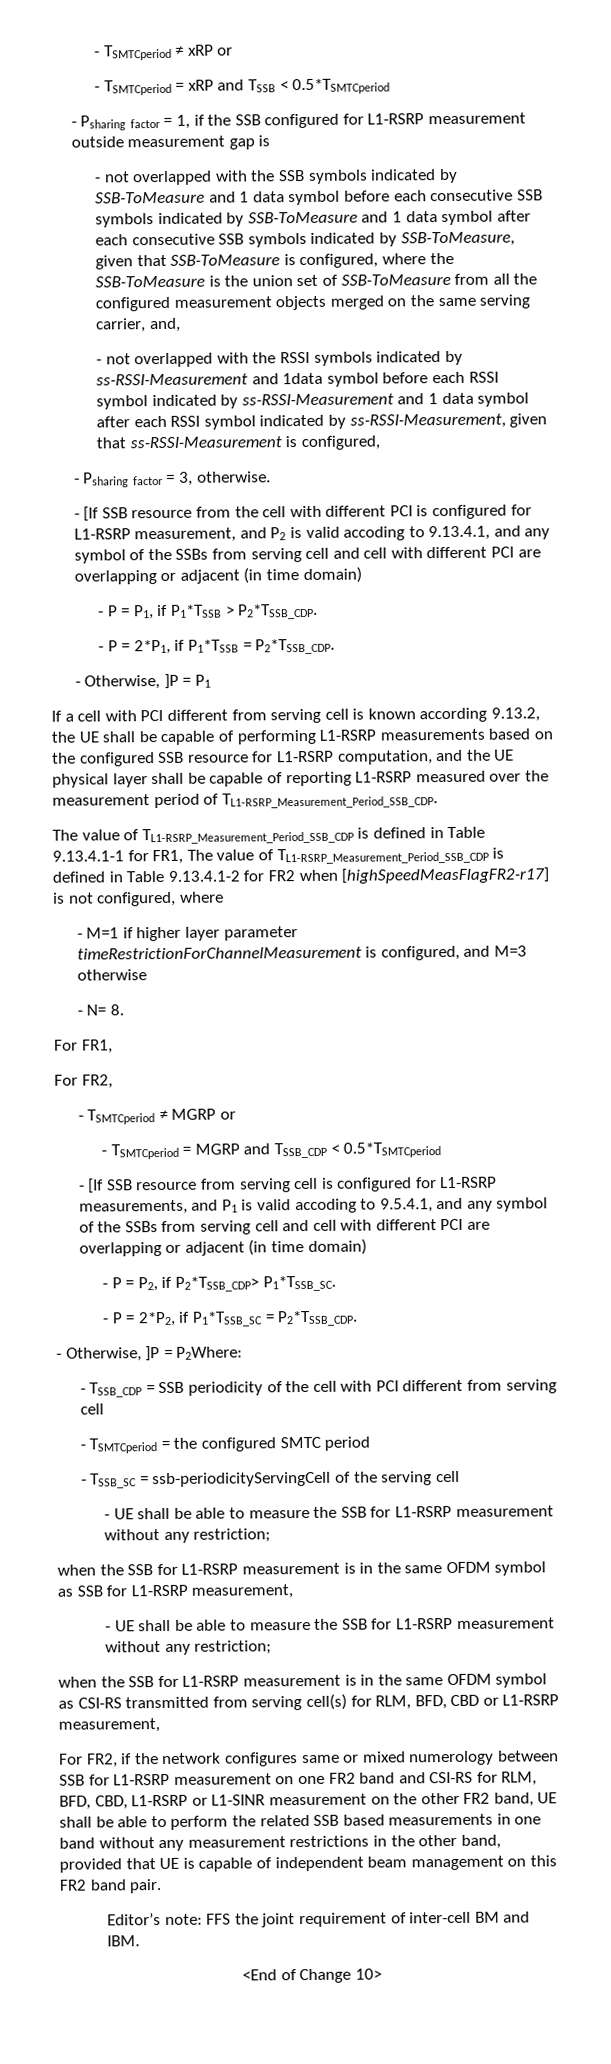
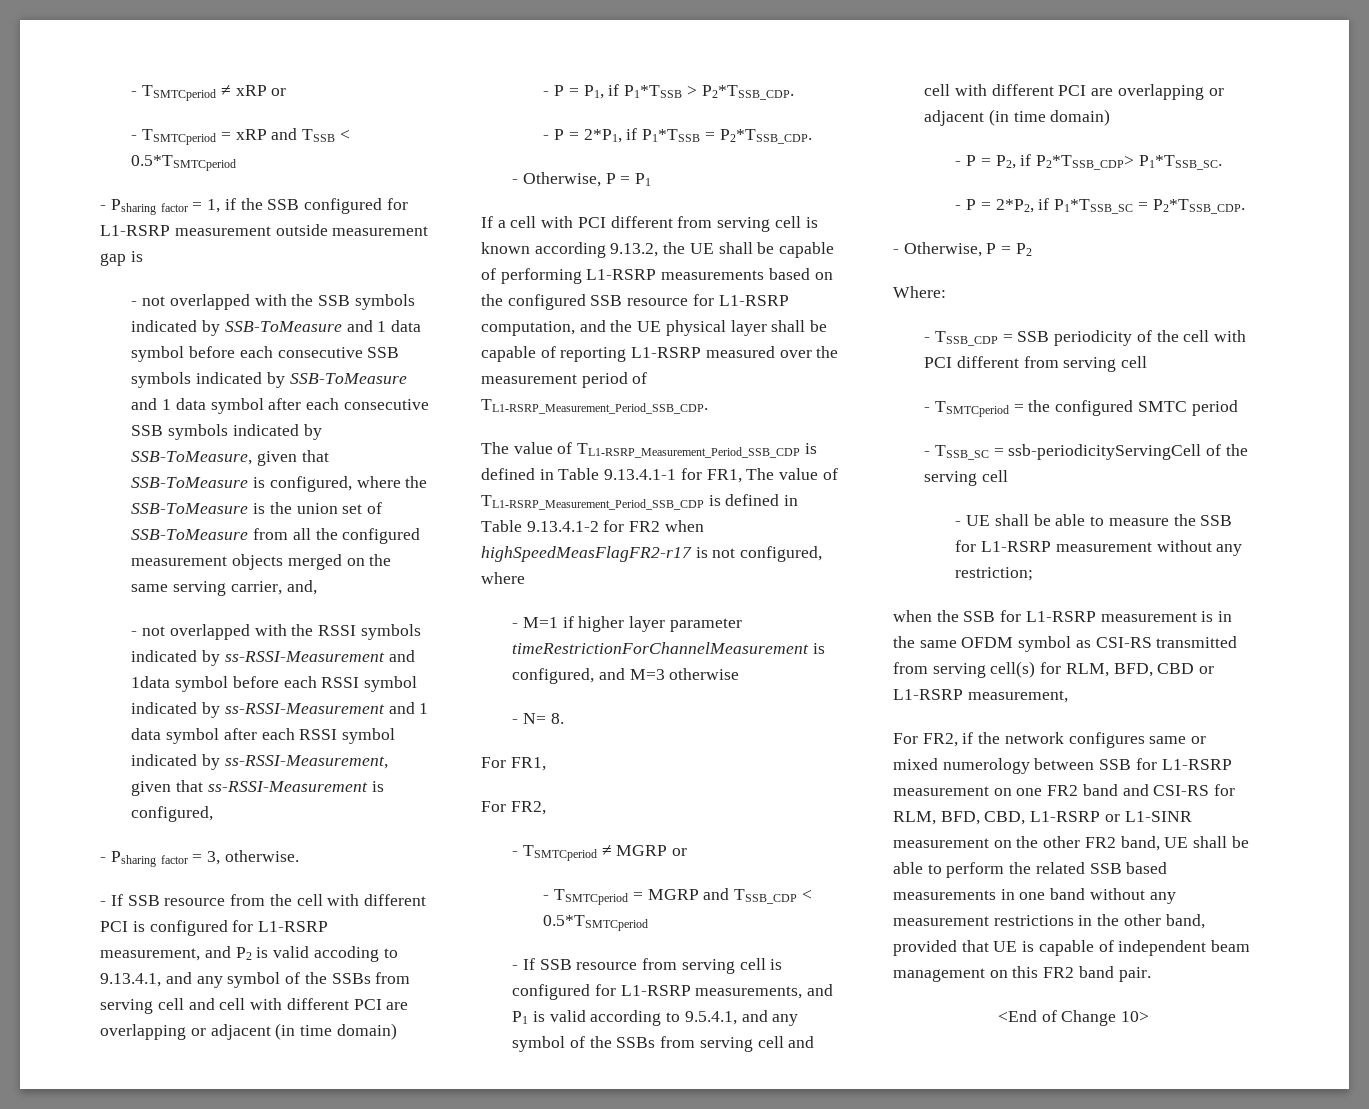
- - [If SSB resource from the cell with different PCI is configured for L1-RSRP measurement, and P2 is valid accoding to 9.13.4.1, and any symbol of the SSBs from serving cell and cell with different PCI are overlapping or adjacent (in time domain)
+ - If SSB resource from the cell with different PCI is configured for L1-RSRP measurement, and P2 is valid accoding to 9.13.4.1, and any symbol of the SSBs from serving cell and cell with different PCI are overlapping or adjacent (in time domain)
- - Otherwise, ]P = P1
+ - Otherwise, P = P1
- The value of TL1-RSRP_Measurement_Period_SSB_CDP is defined in Table 9.13.4.1-1 for FR1, The value of TL1-RSRP_Measurement_Period_SSB_CDP is defined in Table 9.13.4.1-2 for FR2 when [highSpeedMeasFlagFR2-r17] is not configured, where
+ The value of TL1-RSRP_Measurement_Period_SSB_CDP is defined in Table 9.13.4.1-1 for FR1, The value of TL1-RSRP_Measurement_Period_SSB_CDP is defined in Table 9.13.4.1-2 for FR2 when highSpeedMeasFlagFR2-r17 is not configured, where
- - [If SSB resource from serving cell is configured for L1-RSRP measurements, and P1 is valid accoding to 9.5.4.1, and any symbol of the SSBs from serving cell and cell with different PCI are overlapping or adjacent (in time domain)
+ - If SSB resource from serving cell is configured for L1-RSRP measurements, and P1 is valid according to 9.5.4.1, and any symbol of the SSBs from serving cell and cell with different PCI are overlapping or adjacent (in time domain)
- - Otherwise, ]P = P2Where:
+ - Otherwise, P = P2
+ Where:
- when the SSB for L1-RSRP measurement is in the same OFDM symbol as SSB for L1-RSRP measurement,
- - UE shall be able to measure the SSB for L1-RSRP measurement without any restriction;
- Editor’s note: FFS the joint requirement of inter-cell BM and IBM.

